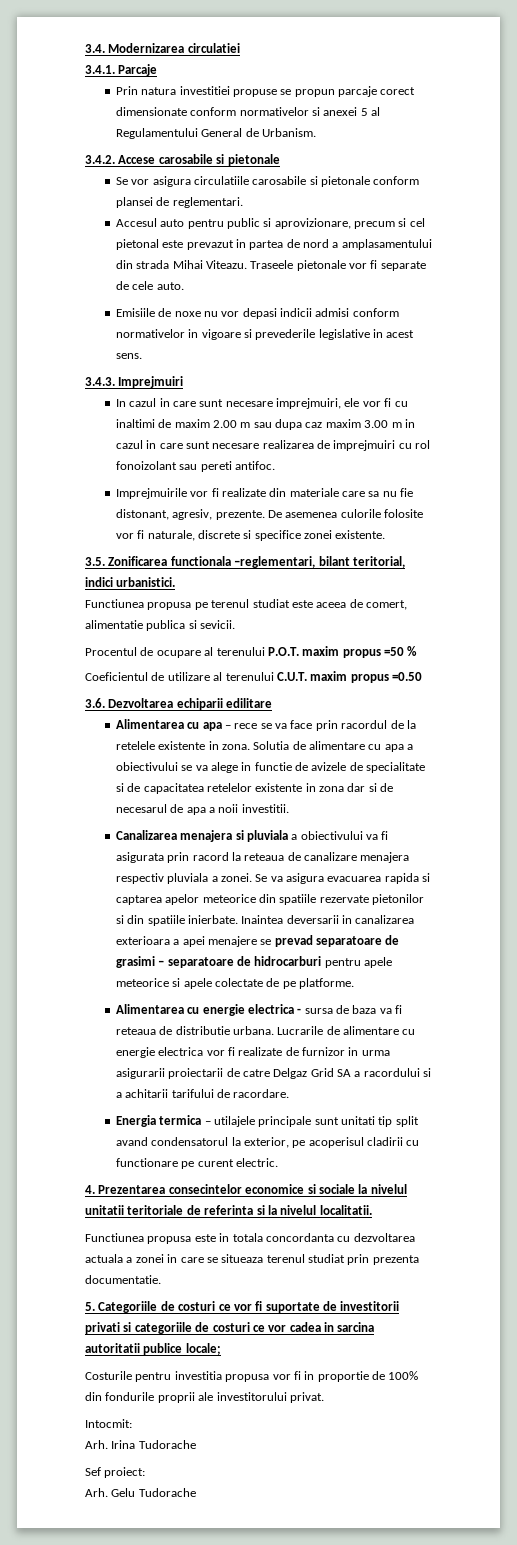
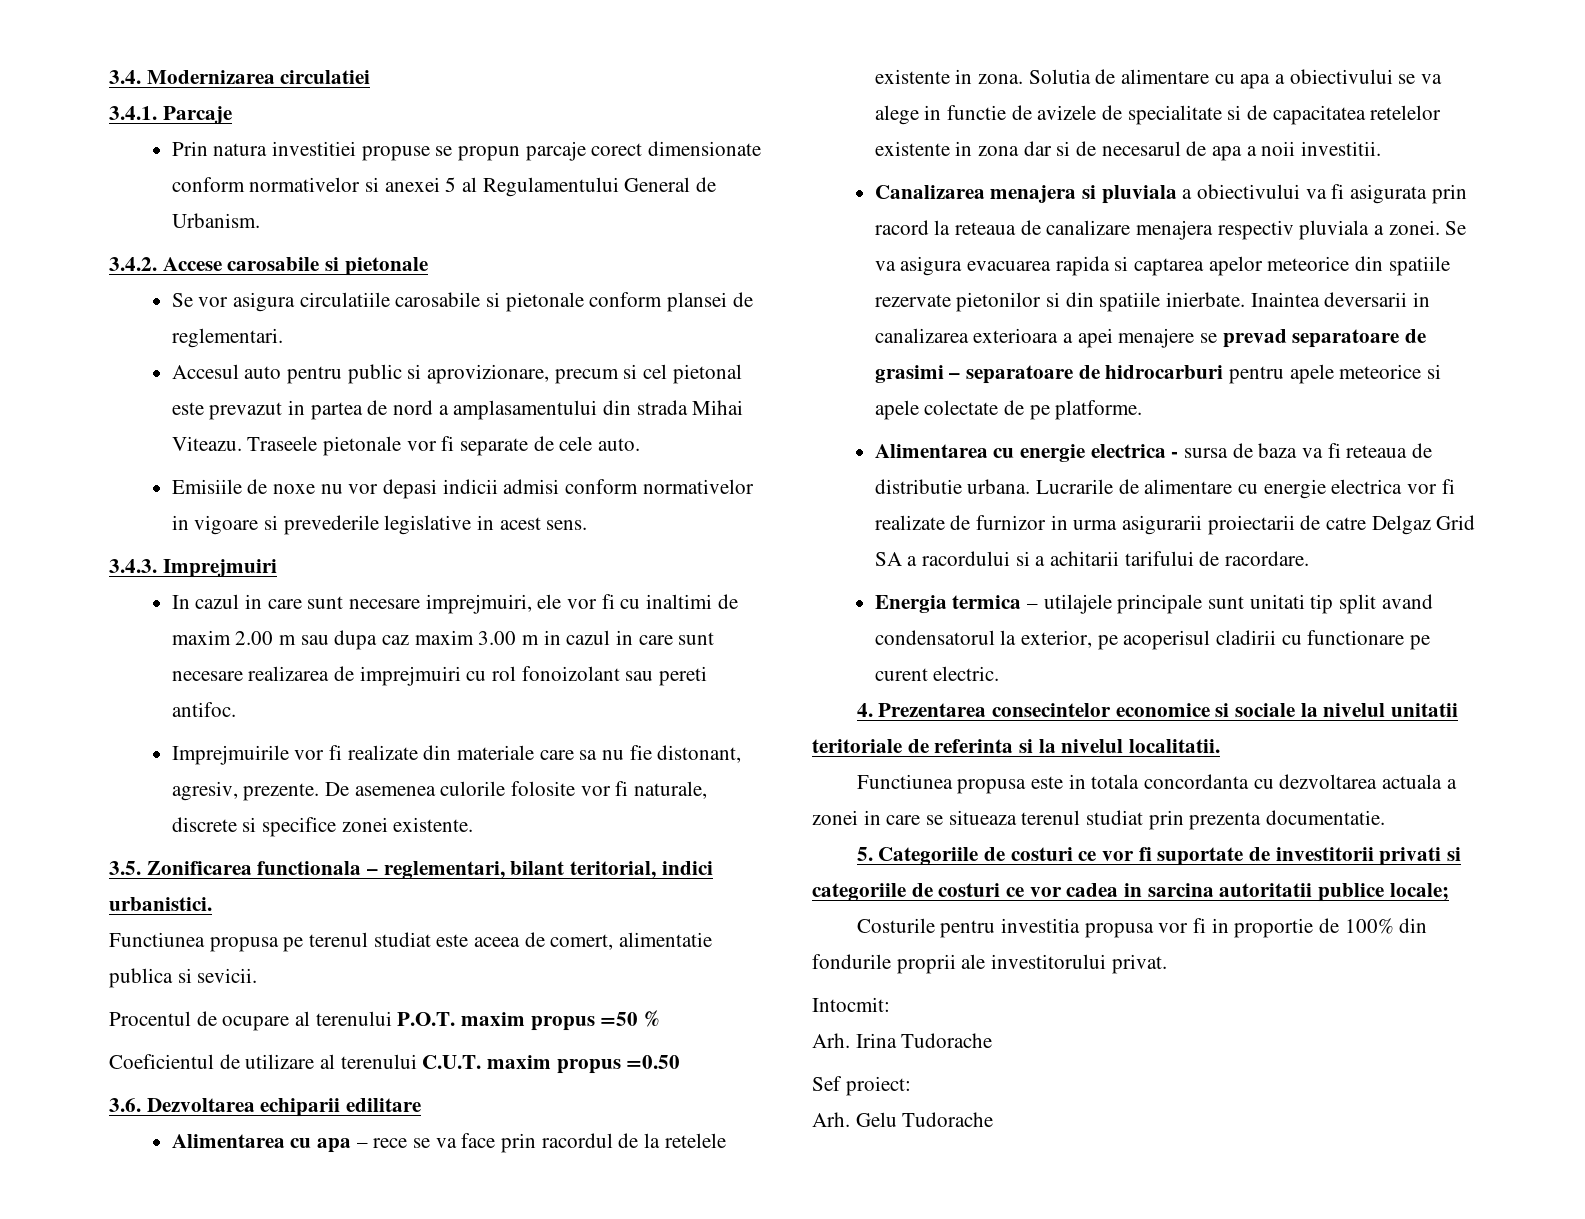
- 3.5. Zonificarea functionala –reglementari, bilant teritorial, indici urbanistici.
+ 3.5. Zonificarea functionala – reglementari, bilant teritorial, indici urbanistici.

